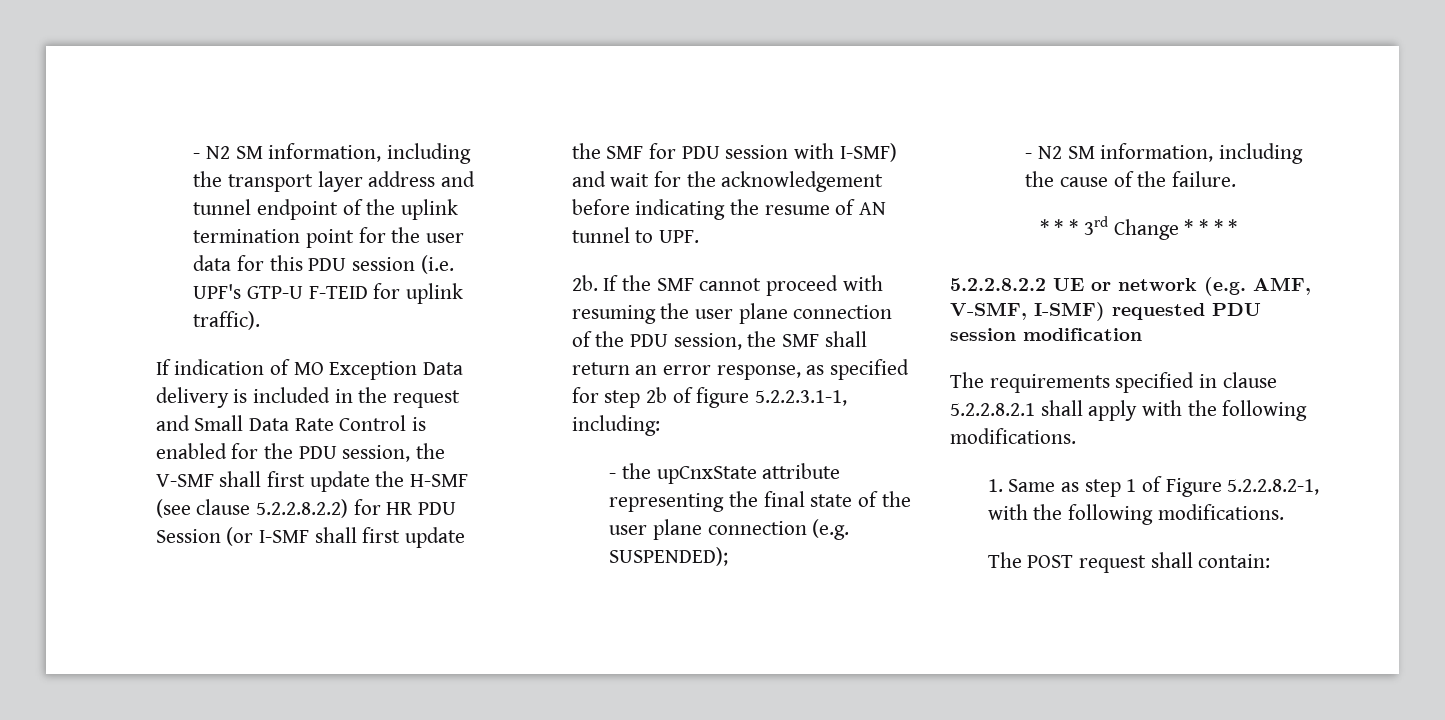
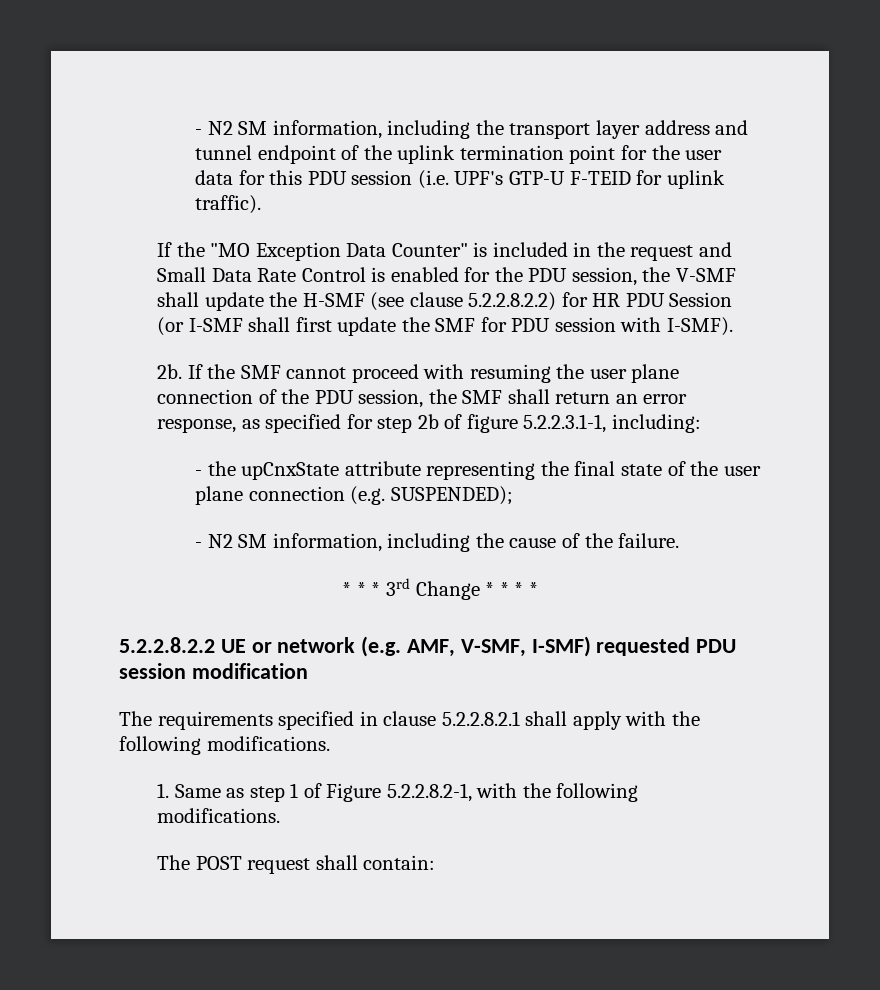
- If indication of MO Exception Data delivery is included in the request and Small Data Rate Control is enabled for the PDU session, the V-SMF shall first update the H-SMF (see clause 5.2.2.8.2.2) for HR PDU Session (or I-SMF shall first update the SMF for PDU session with I-SMF) and wait for the acknowledgement before indicating the resume of AN tunnel to UPF.
+ If the "MO Exception Data Counter" is included in the request and Small Data Rate Control is enabled for the PDU session, the V-SMF shall update the H-SMF (see clause 5.2.2.8.2.2) for HR PDU Session (or I-SMF shall first update the SMF for PDU session with I-SMF).

